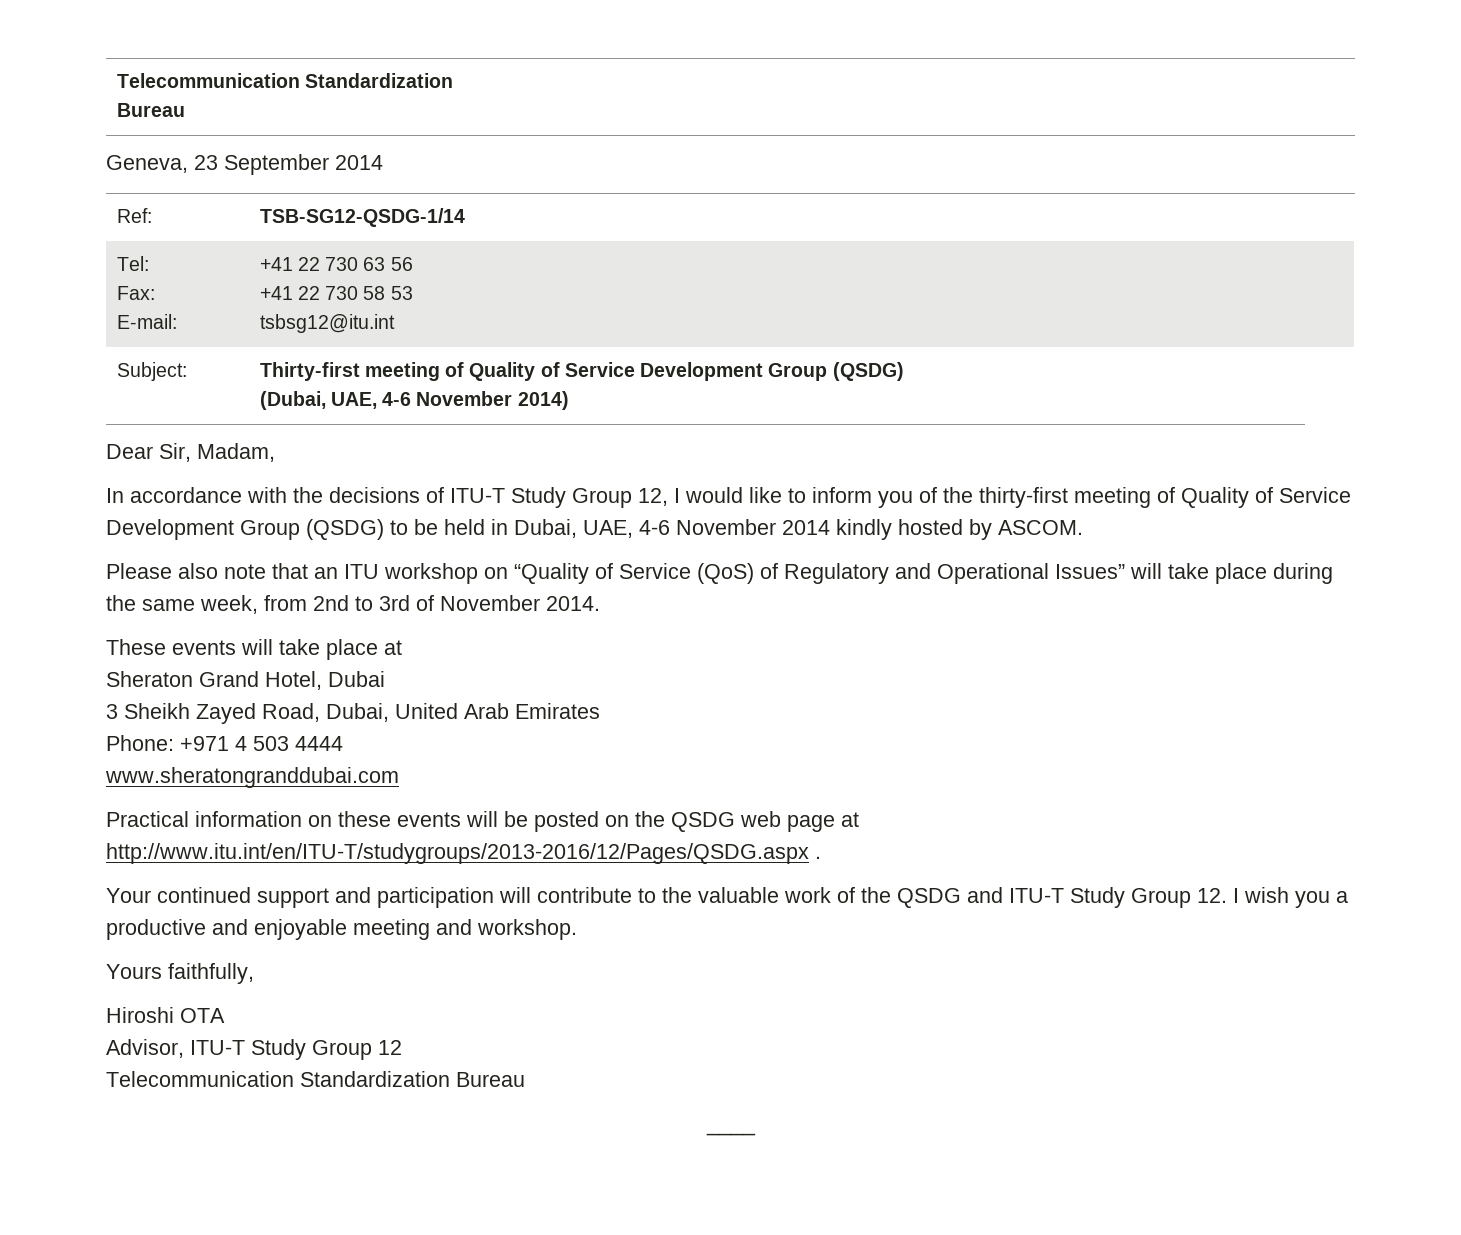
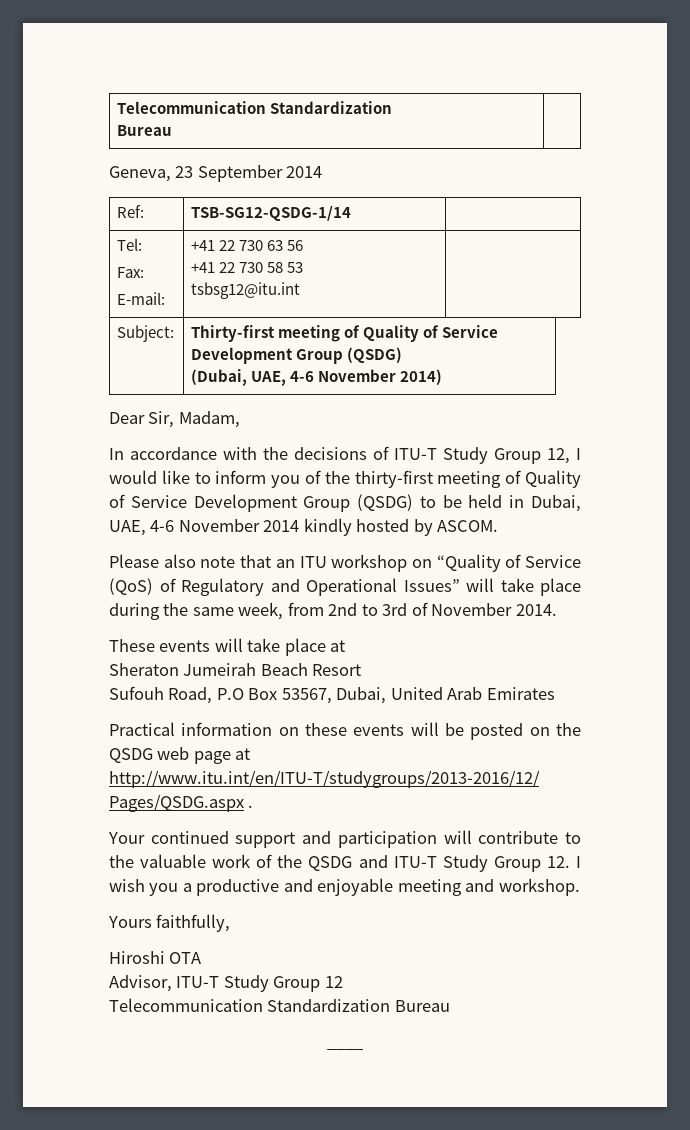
- Sheraton Grand Hotel, Dubai
- 3 Sheikh Zayed Road, Dubai, United Arab Emirates
- Phone: +971 4 503 4444
- www.sheratongranddubai.com
+ Sheraton Jumeirah Beach Resort
+ Sufouh Road, P.O Box 53567, Dubai, United Arab Emirates

